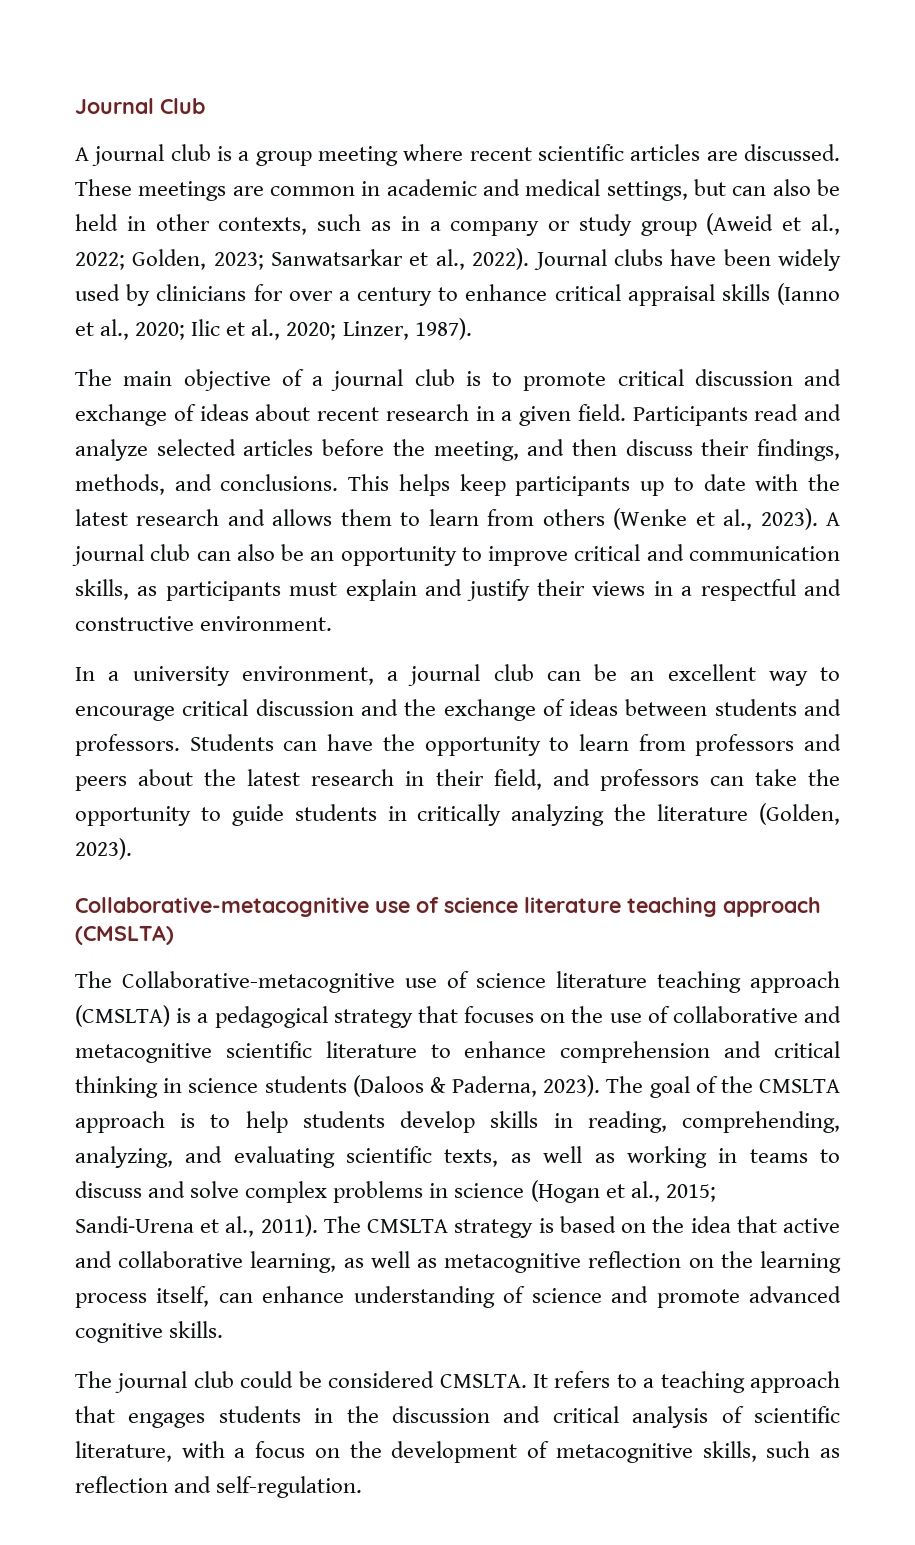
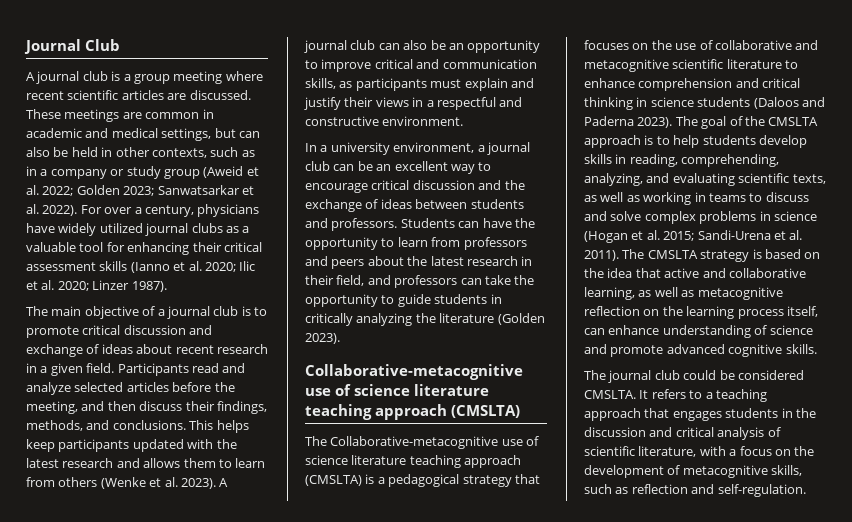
- These meetings are common in academic and medical settings, but can also be held in other contexts, such as in a company or study group (Aweid et al., 2022; Golden, 2023; Sanwatsarkar et al., 2022). Journal clubs have been widely used by clinicians for over a century to enhance critical appraisal skills (Ianno et al., 2020; Ilic et al., 2020; Linzer, 1987).
+ These meetings are common in academic and medical settings, but can also be held in other contexts, such as in a company or study group (Aweid et al. 2022; Golden 2023; Sanwatsarkar et al. 2022). For over a century, physicians have widely utilized journal clubs as a valuable tool for enhancing their critical assessment skills (Ianno et al. 2020; Ilic et al. 2020; Linzer 1987).
- This helps keep participants up to date with the latest research and allows them to learn from others (Wenke et al., 2023).
+ This helps keep participants updated with the latest research and allows them to learn from others (Wenke et al. 2023).
- Students can have the opportunity to learn from professors and peers about the latest research in their field, and professors can take the opportunity to guide students in critically analyzing the literature (Golden, 2023).
+ Students can have the opportunity to learn from professors and peers about the latest research in their field, and professors can take the opportunity to guide students in critically analyzing the literature (Golden 2023).
- The Collaborative-metacognitive use of science literature teaching approach (CMSLTA) is a pedagogical strategy that focuses on the use of collaborative and metacognitive scientific literature to enhance comprehension and critical thinking in science students (Daloos & Paderna, 2023).
+ The Collaborative-metacognitive use of science literature teaching approach (CMSLTA) is a pedagogical strategy that focuses on the use of collaborative and metacognitive scientific literature to enhance comprehension and critical thinking in science students (Daloos and Paderna 2023).
- The goal of the CMSLTA approach is to help students develop skills in reading, comprehending, analyzing, and evaluating scientific texts, as well as working in teams to discuss and solve complex problems in science (Hogan et al., 2015; Sandi‐Urena et al., 2011).
+ The goal of the CMSLTA approach is to help students develop skills in reading, comprehending, analyzing, and evaluating scientific texts, as well as working in teams to discuss and solve complex problems in science (Hogan et al. 2015; Sandi‐Urena et al. 2011).

